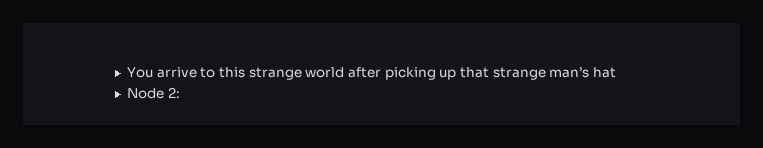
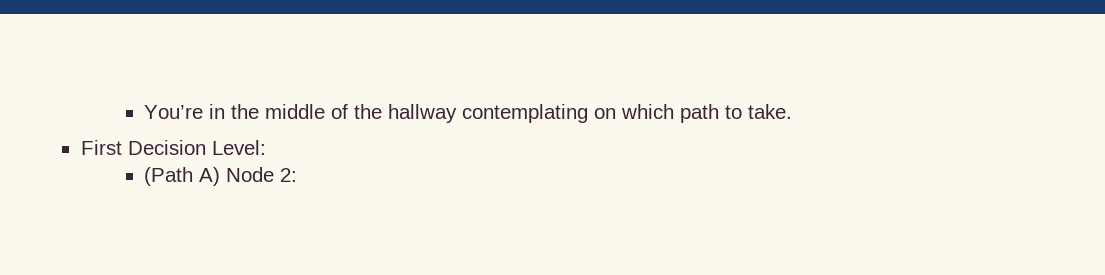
- You arrive to this strange world after picking up that strange man’s hat
- Node 2:
+ You’re in the middle of the hallway contemplating on which path to take.
+ First Decision Level:
+ (Path A) Node 2:

